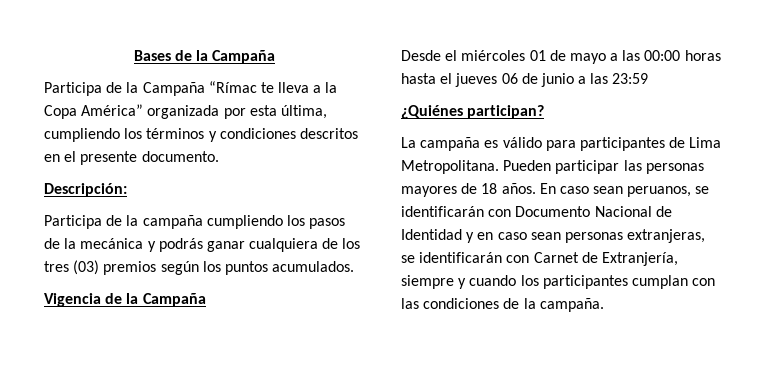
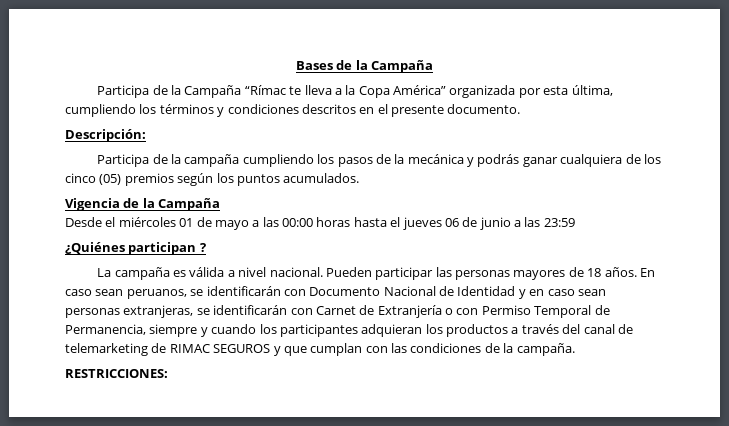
- Participa de la campaña cumpliendo los pasos de la mecánica y podrás ganar cualquiera de los tres (03) premios según los puntos acumulados.
+ Participa de la campaña cumpliendo los pasos de la mecánica y podrás ganar cualquiera de los cinco (05) premios según los puntos acumulados.
- ¿Quiénes participan?
+ ¿Quiénes participan ?
- La campaña es válido para participantes de Lima Metropolitana.
+ La campaña es válida a nivel nacional.
- En caso sean peruanos, se identificarán con Documento Nacional de Identidad y en caso sean personas extranjeras, se identificarán con Carnet de Extranjería, siempre y cuando los participantes cumplan con las condiciones de la campaña.
+ En caso sean peruanos, se identificarán con Documento Nacional de Identidad y en caso sean personas extranjeras, se identificarán con Carnet de Extranjería o con Permiso Temporal de Permanencia, siempre y cuando los participantes adquieran los productos a través del canal de telemarketing de RIMAC SEGUROS y que cumplan con las condiciones de la campaña.
+ RESTRICCIONES:

